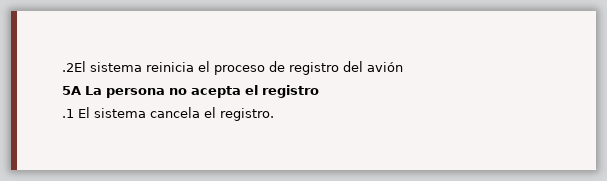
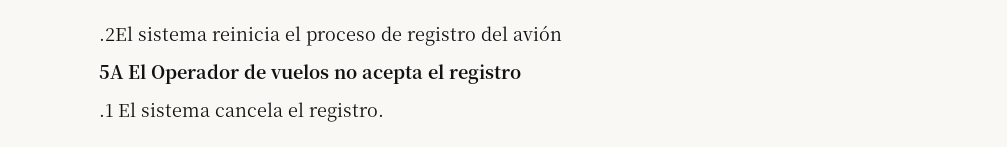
- 5A La persona no acepta el registro
+ 5A El Operador de vuelos no acepta el registro

